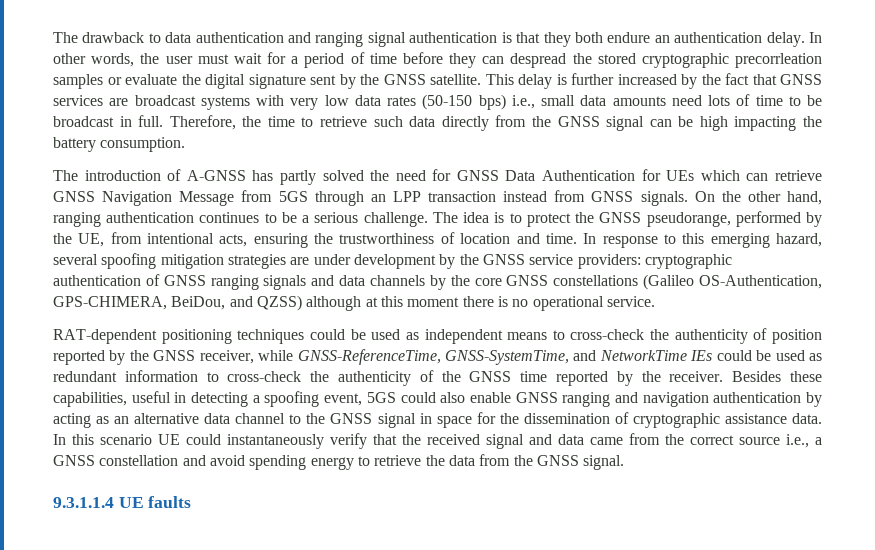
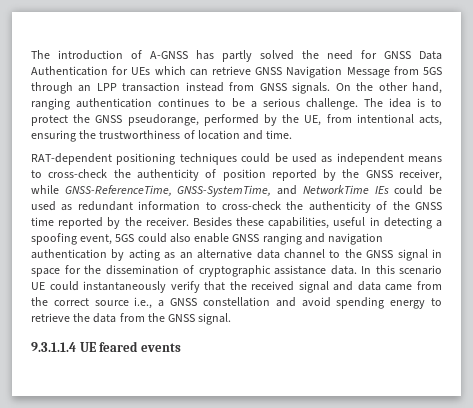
- The drawback to data authentication and ranging signal authentication is that they both endure an authentication delay. In other words, the user must wait for a period of time before they can despread the stored cryptographic precorrleation samples or evaluate the digital signature sent by the GNSS satellite. This delay is further increased by the fact that GNSS services are broadcast systems with very low data rates (50-150 bps) i.e., small data amounts need lots of time to be broadcast in full. Therefore, the time to retrieve such data directly from the GNSS signal can be high impacting the battery consumption.
- In response to this emerging hazard, several spoofing mitigation strategies are under development by the GNSS service providers: cryptographic authentication of GNSS ranging signals and data channels by the core GNSS constellations (Galileo OS-Authentication, GPS-CHIMERA, BeiDou, and QZSS) although at this moment there is no operational service.
- 9.3.1.1.4 UE faults
+ 9.3.1.1.4 UE feared events

